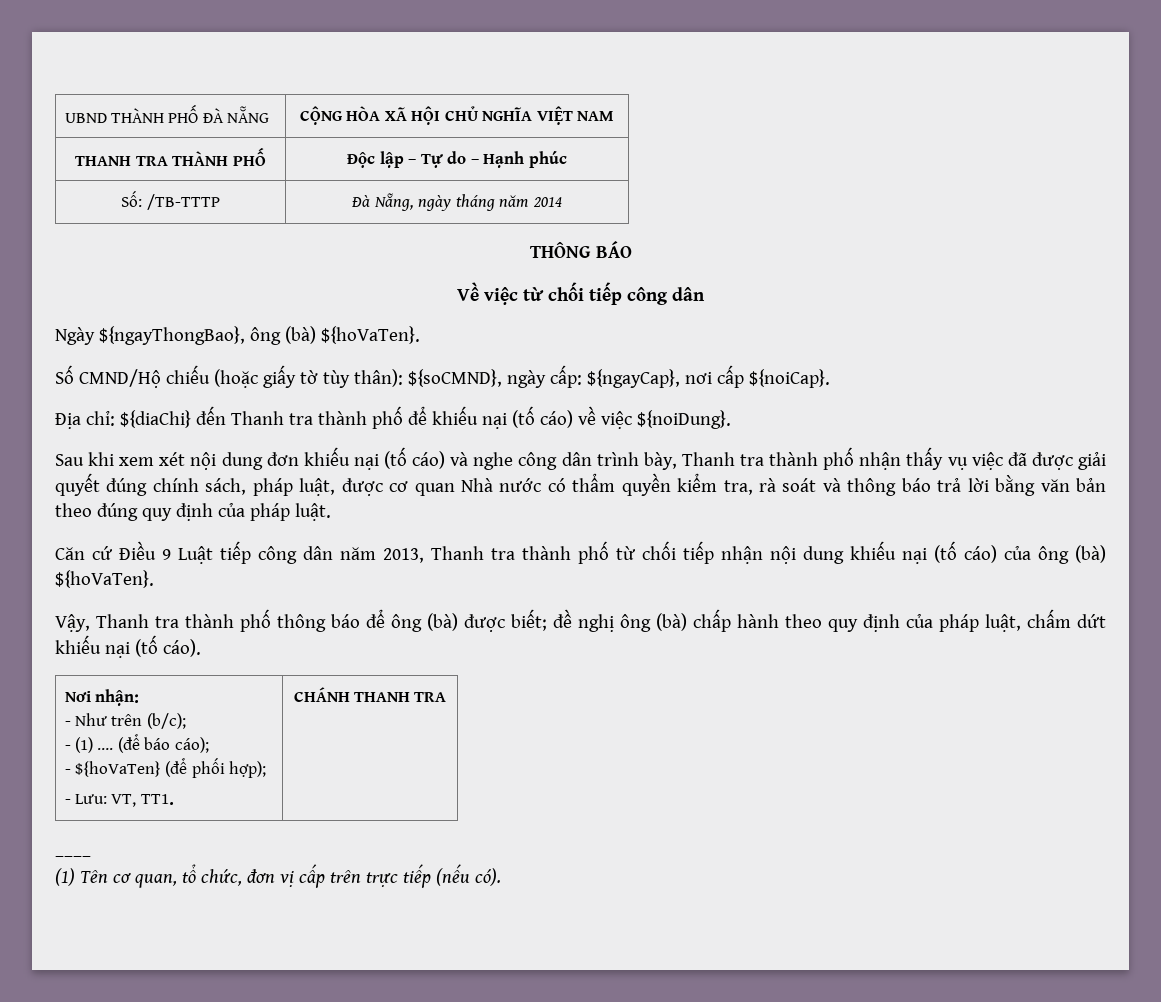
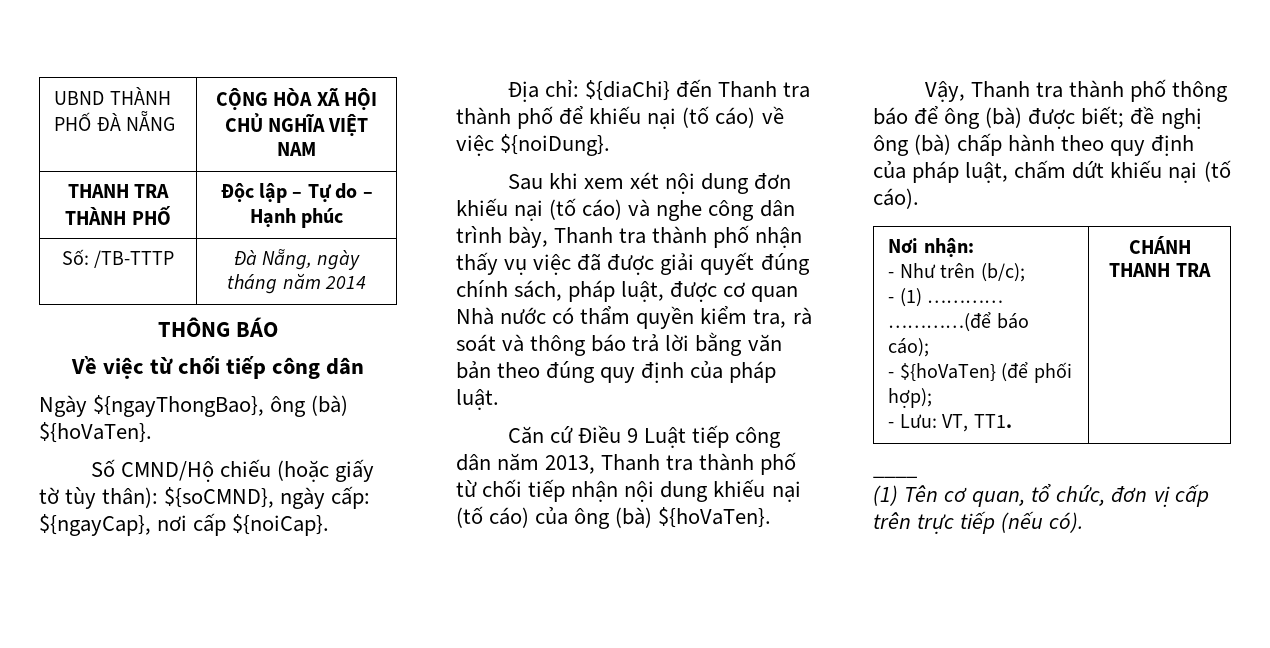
  Nơi nhận:
  - Như trên (b/c);
- - (1) …. (để báo cáo);
+ - (1) ………… …………(để báo cáo);

